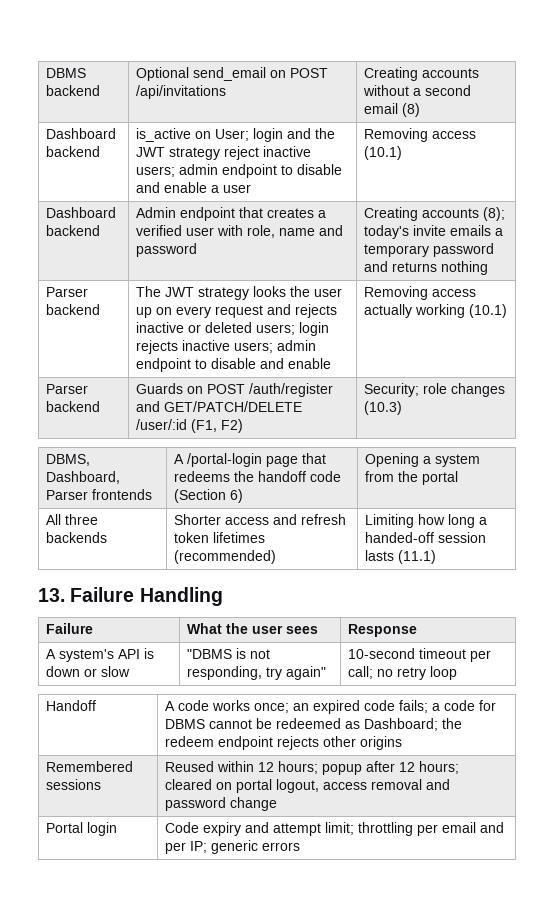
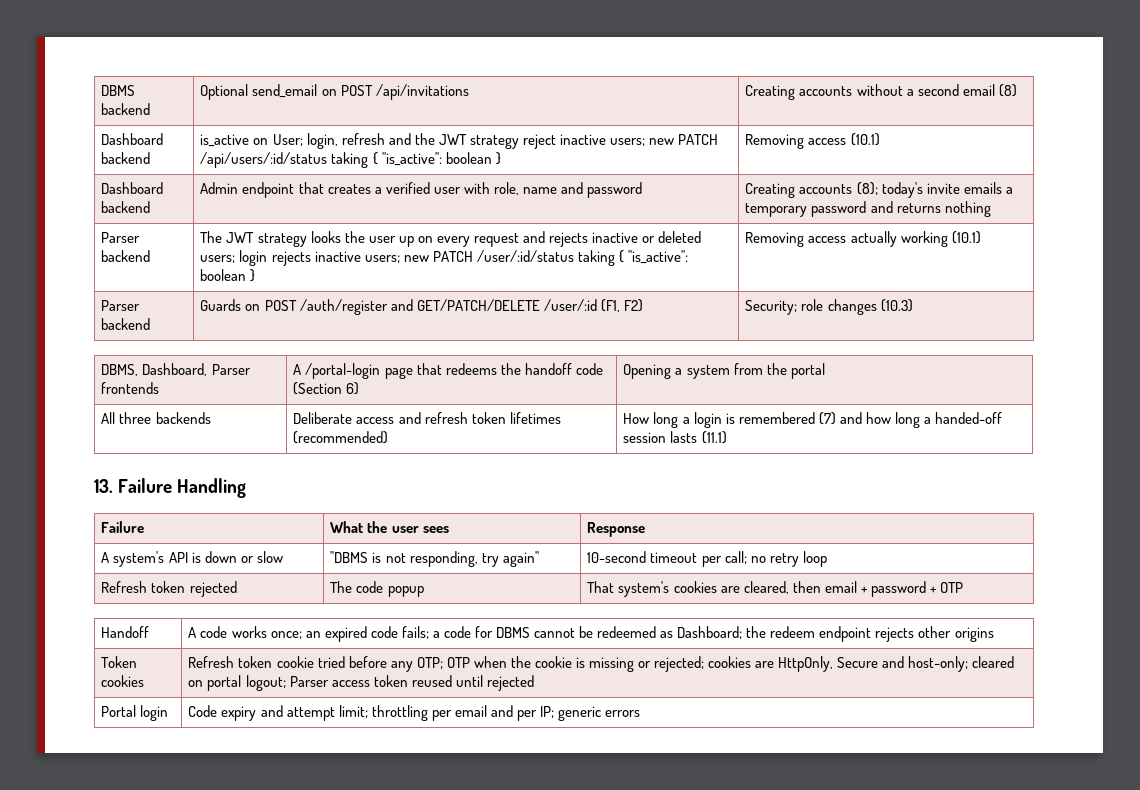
- Dashboard backend | is_active on User; login and the JWT strategy reject inactive users; admin endpoint to disable and enable a user | Removing access (10.1)
+ Dashboard backend | is_active on User; login, refresh and the JWT strategy reject inactive users; new PATCH /api/users/:id/status taking { "is_active": boolean } | Removing access (10.1)
- Parser backend | The JWT strategy looks the user up on every request and rejects inactive or deleted users; login rejects inactive users; admin endpoint to disable and enable | Removing access actually working (10.1)
+ Parser backend | The JWT strategy looks the user up on every request and rejects inactive or deleted users; login rejects inactive users; new PATCH /user/:id/status taking { "is_active": boolean } | Removing access actually working (10.1)
- All three backends | Shorter access and refresh token lifetimes (recommended) | Limiting how long a handed-off session lasts (11.1)
+ All three backends | Deliberate access and refresh token lifetimes (recommended) | How long a login is remembered (7) and how long a handed-off session lasts (11.1)
+ Refresh token rejected | The code popup | That system's cookies are cleared, then email + password + OTP
- Remembered sessions | Reused within 12 hours; popup after 12 hours; cleared on portal logout, access removal and password change
+ Token cookies | Refresh token cookie tried before any OTP; OTP when the cookie is missing or rejected; cookies are HttpOnly, Secure and host-only; cleared on portal logout; Parser access token reused until rejected

